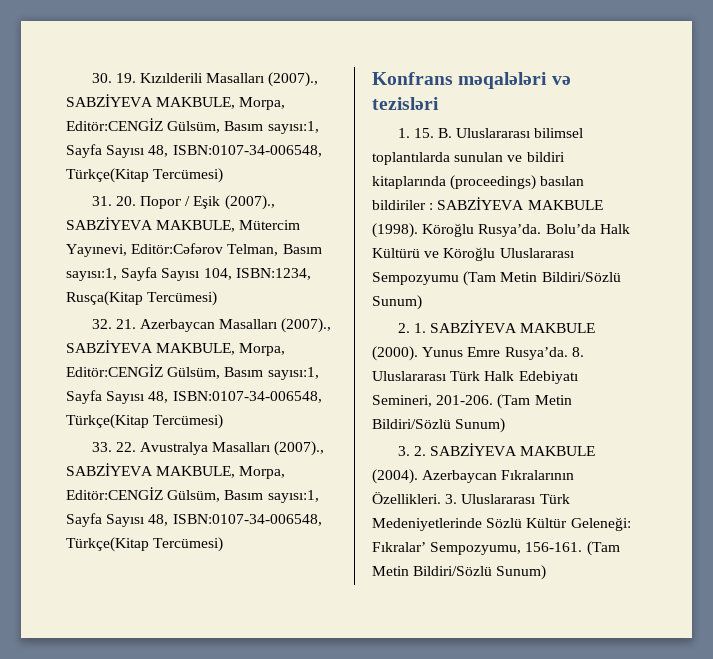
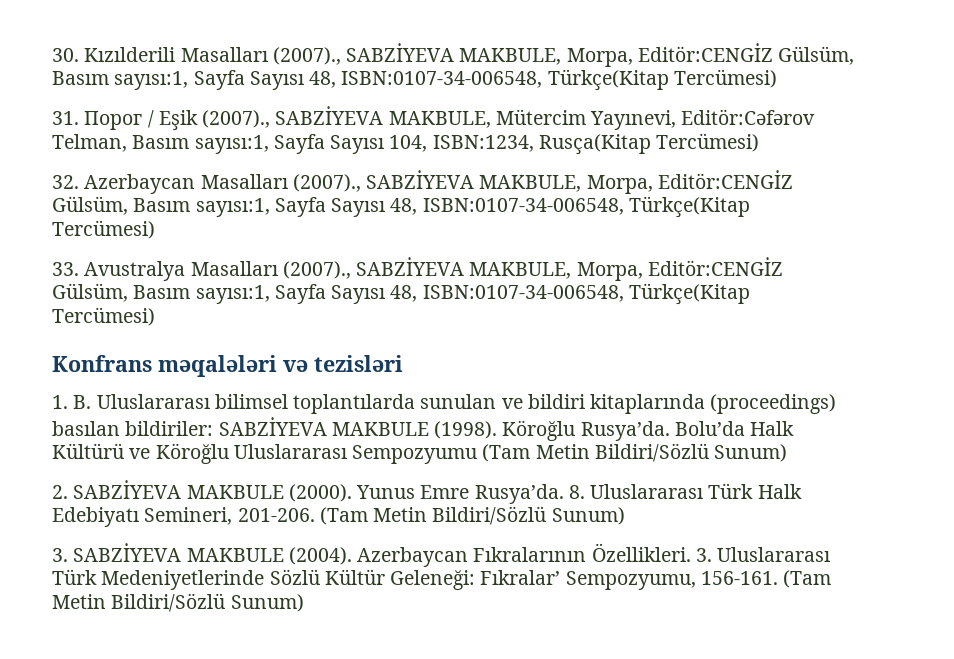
- 30. 19. Kızılderili Masalları (2007)., SABZİYEVA MAKBULE, Morpa, Editör:CENGİZ Gülsüm, Basım sayısı:1, Sayfa Sayısı 48, ISBN:0107-34-006548, Türkçe(Kitap Tercümesi)
+ 30. Kızılderili Masalları (2007)., SABZİYEVA MAKBULE, Morpa, Editör:CENGİZ Gülsüm, Basım sayısı:1, Sayfa Sayısı 48, ISBN:0107-34-006548, Türkçe(Kitap Tercümesi)
- 31. 20. Порог / Eşik (2007)., SABZİYEVA MAKBULE, Mütercim Yayınevi, Editör:Cəfərov Telman, Basım sayısı:1, Sayfa Sayısı 104, ISBN:1234, Rusça(Kitap Tercümesi)
+ 31. Порог / Eşik (2007)., SABZİYEVA MAKBULE, Mütercim Yayınevi, Editör:Cəfərov Telman, Basım sayısı:1, Sayfa Sayısı 104, ISBN:1234, Rusça(Kitap Tercümesi)
- 32. 21. Azerbaycan Masalları (2007)., SABZİYEVA MAKBULE, Morpa, Editör:CENGİZ Gülsüm, Basım sayısı:1, Sayfa Sayısı 48, ISBN:0107-34-006548, Türkçe(Kitap Tercümesi)
+ 32. Azerbaycan Masalları (2007)., SABZİYEVA MAKBULE, Morpa, Editör:CENGİZ Gülsüm, Basım sayısı:1, Sayfa Sayısı 48, ISBN:0107-34-006548, Türkçe(Kitap Tercümesi)
- 33. 22. Avustralya Masalları (2007)., SABZİYEVA MAKBULE, Morpa, Editör:CENGİZ Gülsüm, Basım sayısı:1, Sayfa Sayısı 48, ISBN:0107-34-006548, Türkçe(Kitap Tercümesi)
+ 33. Avustralya Masalları (2007)., SABZİYEVA MAKBULE, Morpa, Editör:CENGİZ Gülsüm, Basım sayısı:1, Sayfa Sayısı 48, ISBN:0107-34-006548, Türkçe(Kitap Tercümesi)
- 1. 15. B. Uluslararası bilimsel toplantılarda sunulan ve bildiri kitaplarında (proceedings) basılan bildiriler : SABZİYEVA MAKBULE (1998).
+ 1. B. Uluslararası bilimsel toplantılarda sunulan ve bildiri kitaplarında (proceedings) basılan bildiriler: SABZİYEVA MAKBULE (1998).
- 2. 1. SABZİYEVA MAKBULE (2000).
+ 2. SABZİYEVA MAKBULE (2000).
- 3. 2. SABZİYEVA MAKBULE (2004).
+ 3. SABZİYEVA MAKBULE (2004).

